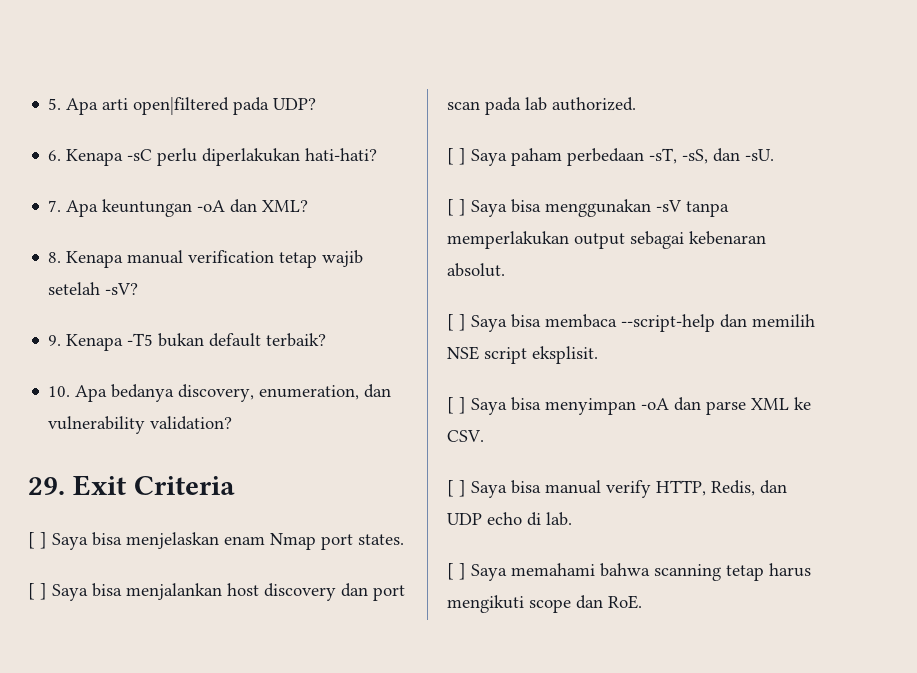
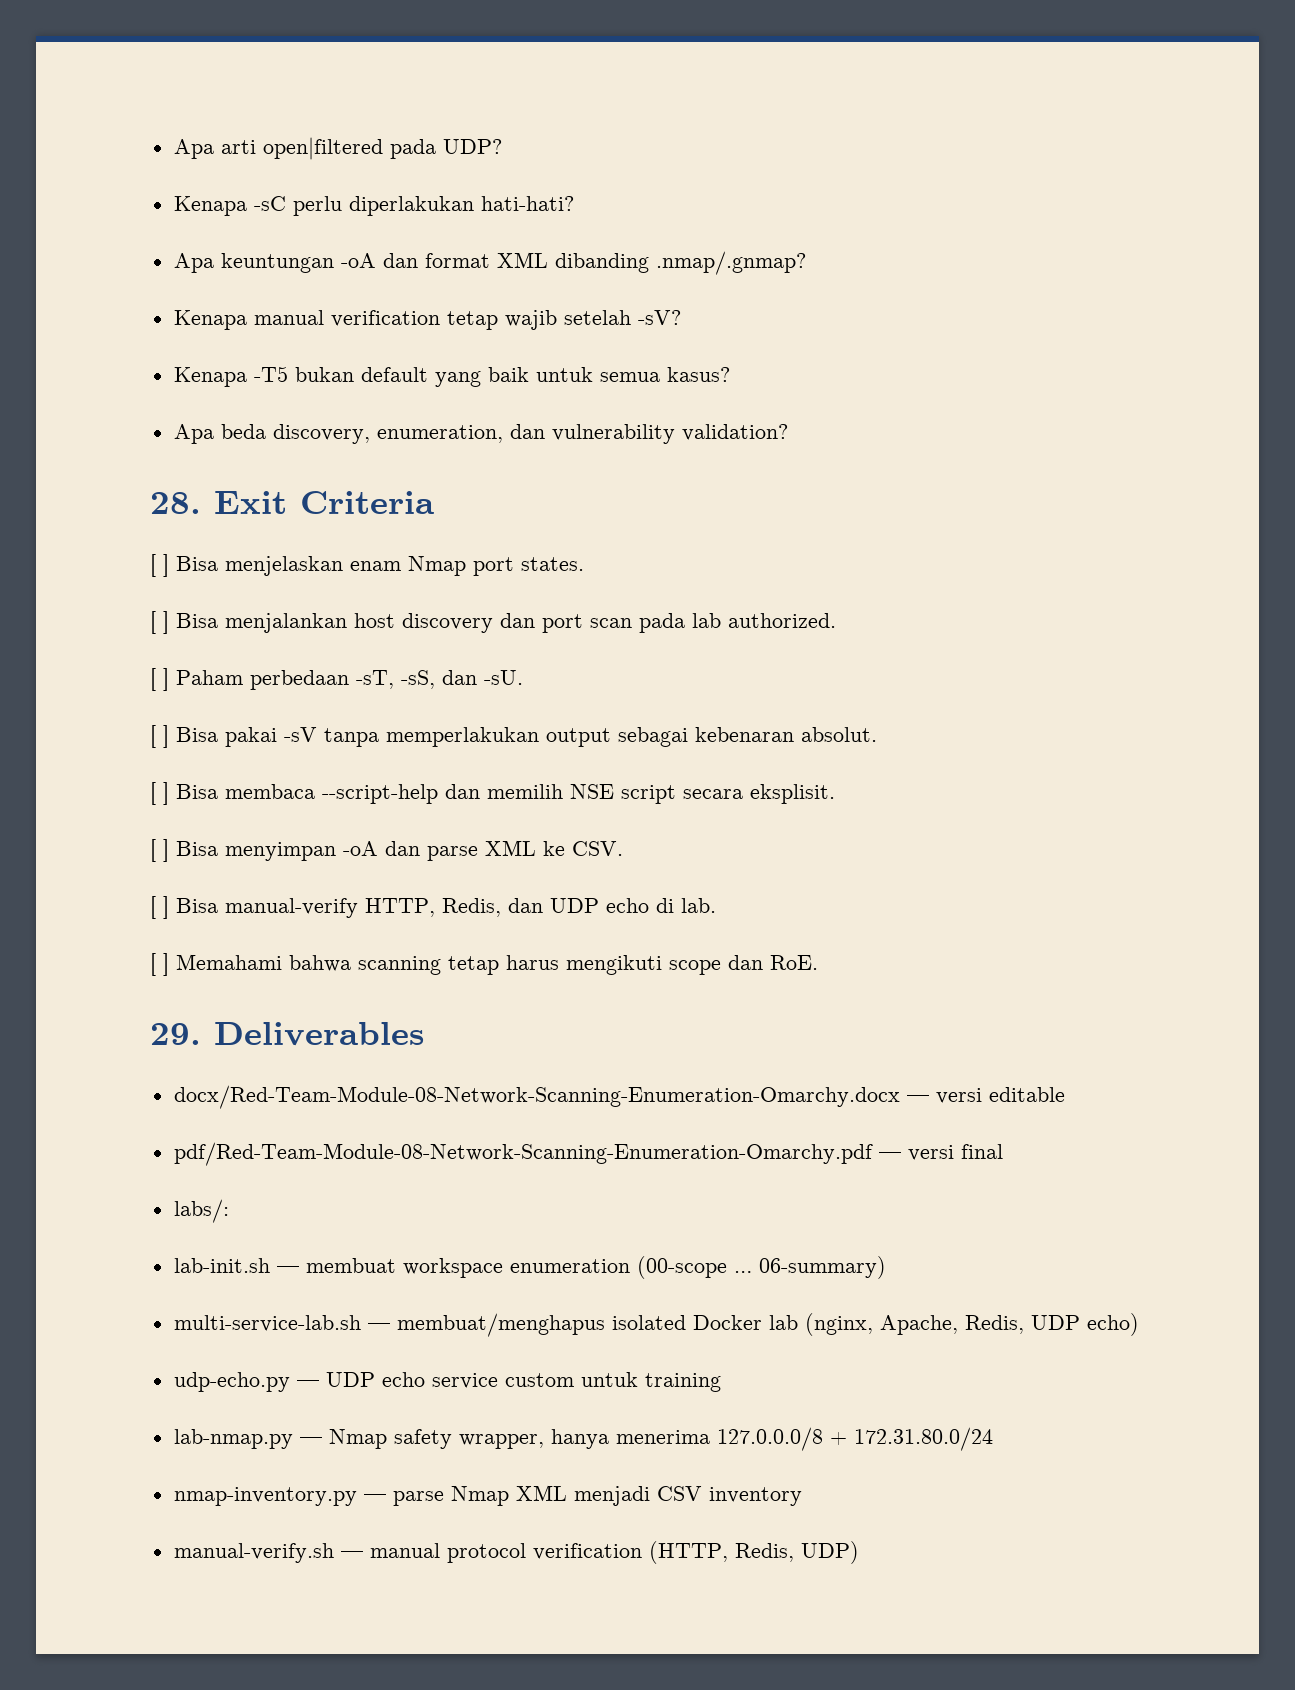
- 5. Apa arti open|filtered pada UDP?
+ Apa arti open|filtered pada UDP?
- 6. Kenapa -sC perlu diperlakukan hati-hati?
+ Kenapa -sC perlu diperlakukan hati-hati?
- 7. Apa keuntungan -oA dan XML?
- 8. Kenapa manual verification tetap wajib setelah -sV?
+ Apa keuntungan -oA dan format XML dibanding .nmap/.gnmap?
+ Kenapa manual verification tetap wajib setelah -sV?
- 9. Kenapa -T5 bukan default terbaik?
- 10. Apa bedanya discovery, enumeration, dan vulnerability validation?
+ Kenapa -T5 bukan default yang baik untuk semua kasus?
+ Apa beda discovery, enumeration, dan vulnerability validation?
- 29. Exit Criteria
+ 28. Exit Criteria
- [ ] Saya bisa menjelaskan enam Nmap port states.
+ [ ] Bisa menjelaskan enam Nmap port states.
- [ ] Saya bisa menjalankan host discovery dan port scan pada lab authorized.
+ [ ] Bisa menjalankan host discovery dan port scan pada lab authorized.
- [ ] Saya paham perbedaan -sT, -sS, dan -sU.
+ [ ] Paham perbedaan -sT, -sS, dan -sU.
- [ ] Saya bisa menggunakan -sV tanpa memperlakukan output sebagai kebenaran absolut.
+ [ ] Bisa pakai -sV tanpa memperlakukan output sebagai kebenaran absolut.
- [ ] Saya bisa membaca --script-help dan memilih NSE script eksplisit.
+ [ ] Bisa membaca --script-help dan memilih NSE script secara eksplisit.
- [ ] Saya bisa menyimpan -oA dan parse XML ke CSV.
+ [ ] Bisa menyimpan -oA dan parse XML ke CSV.
- [ ] Saya bisa manual verify HTTP, Redis, dan UDP echo di lab.
+ [ ] Bisa manual-verify HTTP, Redis, dan UDP echo di lab.
- [ ] Saya memahami bahwa scanning tetap harus mengikuti scope dan RoE.
+ [ ] Memahami bahwa scanning tetap harus mengikuti scope dan RoE.
+ 29. Deliverables
+ docx/Red-Team-Module-08-Network-Scanning-Enumeration-Omarchy.docx — versi editable
+ pdf/Red-Team-Module-08-Network-Scanning-Enumeration-Omarchy.pdf — versi final
+ labs/:
+ lab-init.sh — membuat workspace enumeration (00-scope … 06-summary)
+ multi-service-lab.sh — membuat/menghapus isolated Docker lab (nginx, Apache, Redis, UDP echo)
+ udp-echo.py — UDP echo service custom untuk training
+ lab-nmap.py — Nmap safety wrapper, hanya menerima 127.0.0.0/8 + 172.31.80.0/24
+ nmap-inventory.py — parse Nmap XML menjadi CSV inventory
+ manual-verify.sh — manual protocol verification (HTTP, Redis, UDP)

